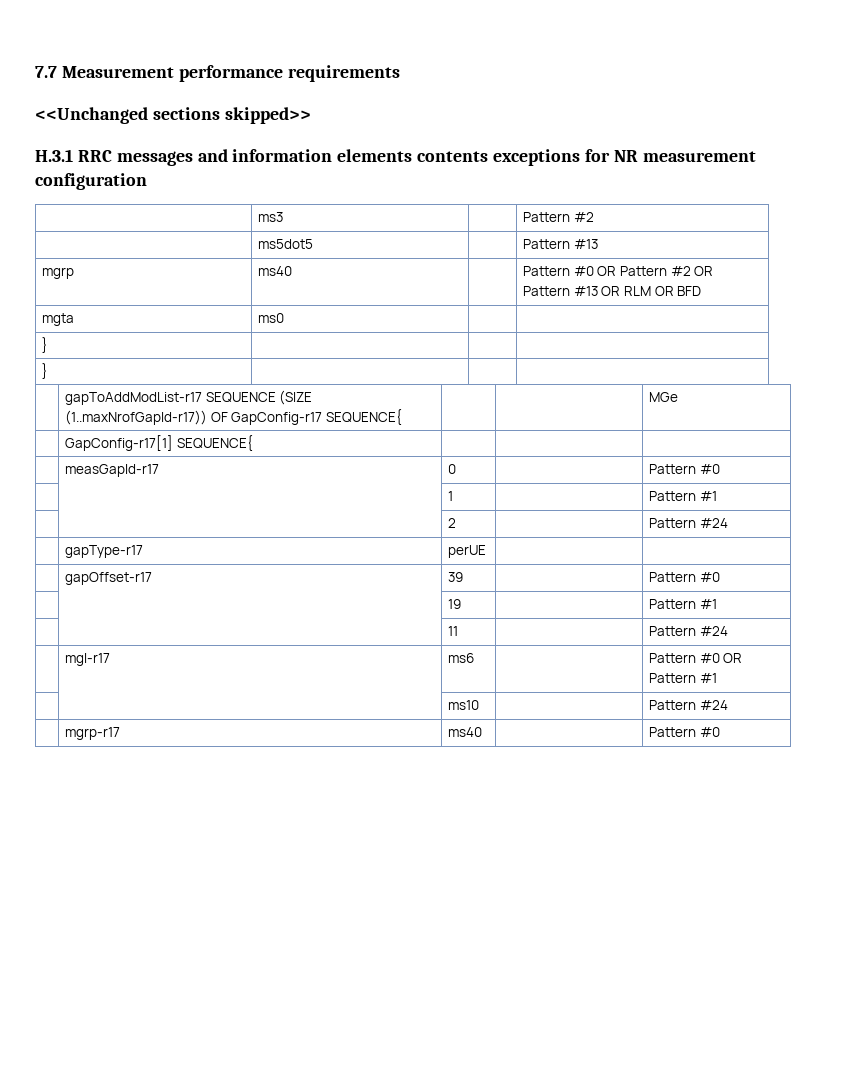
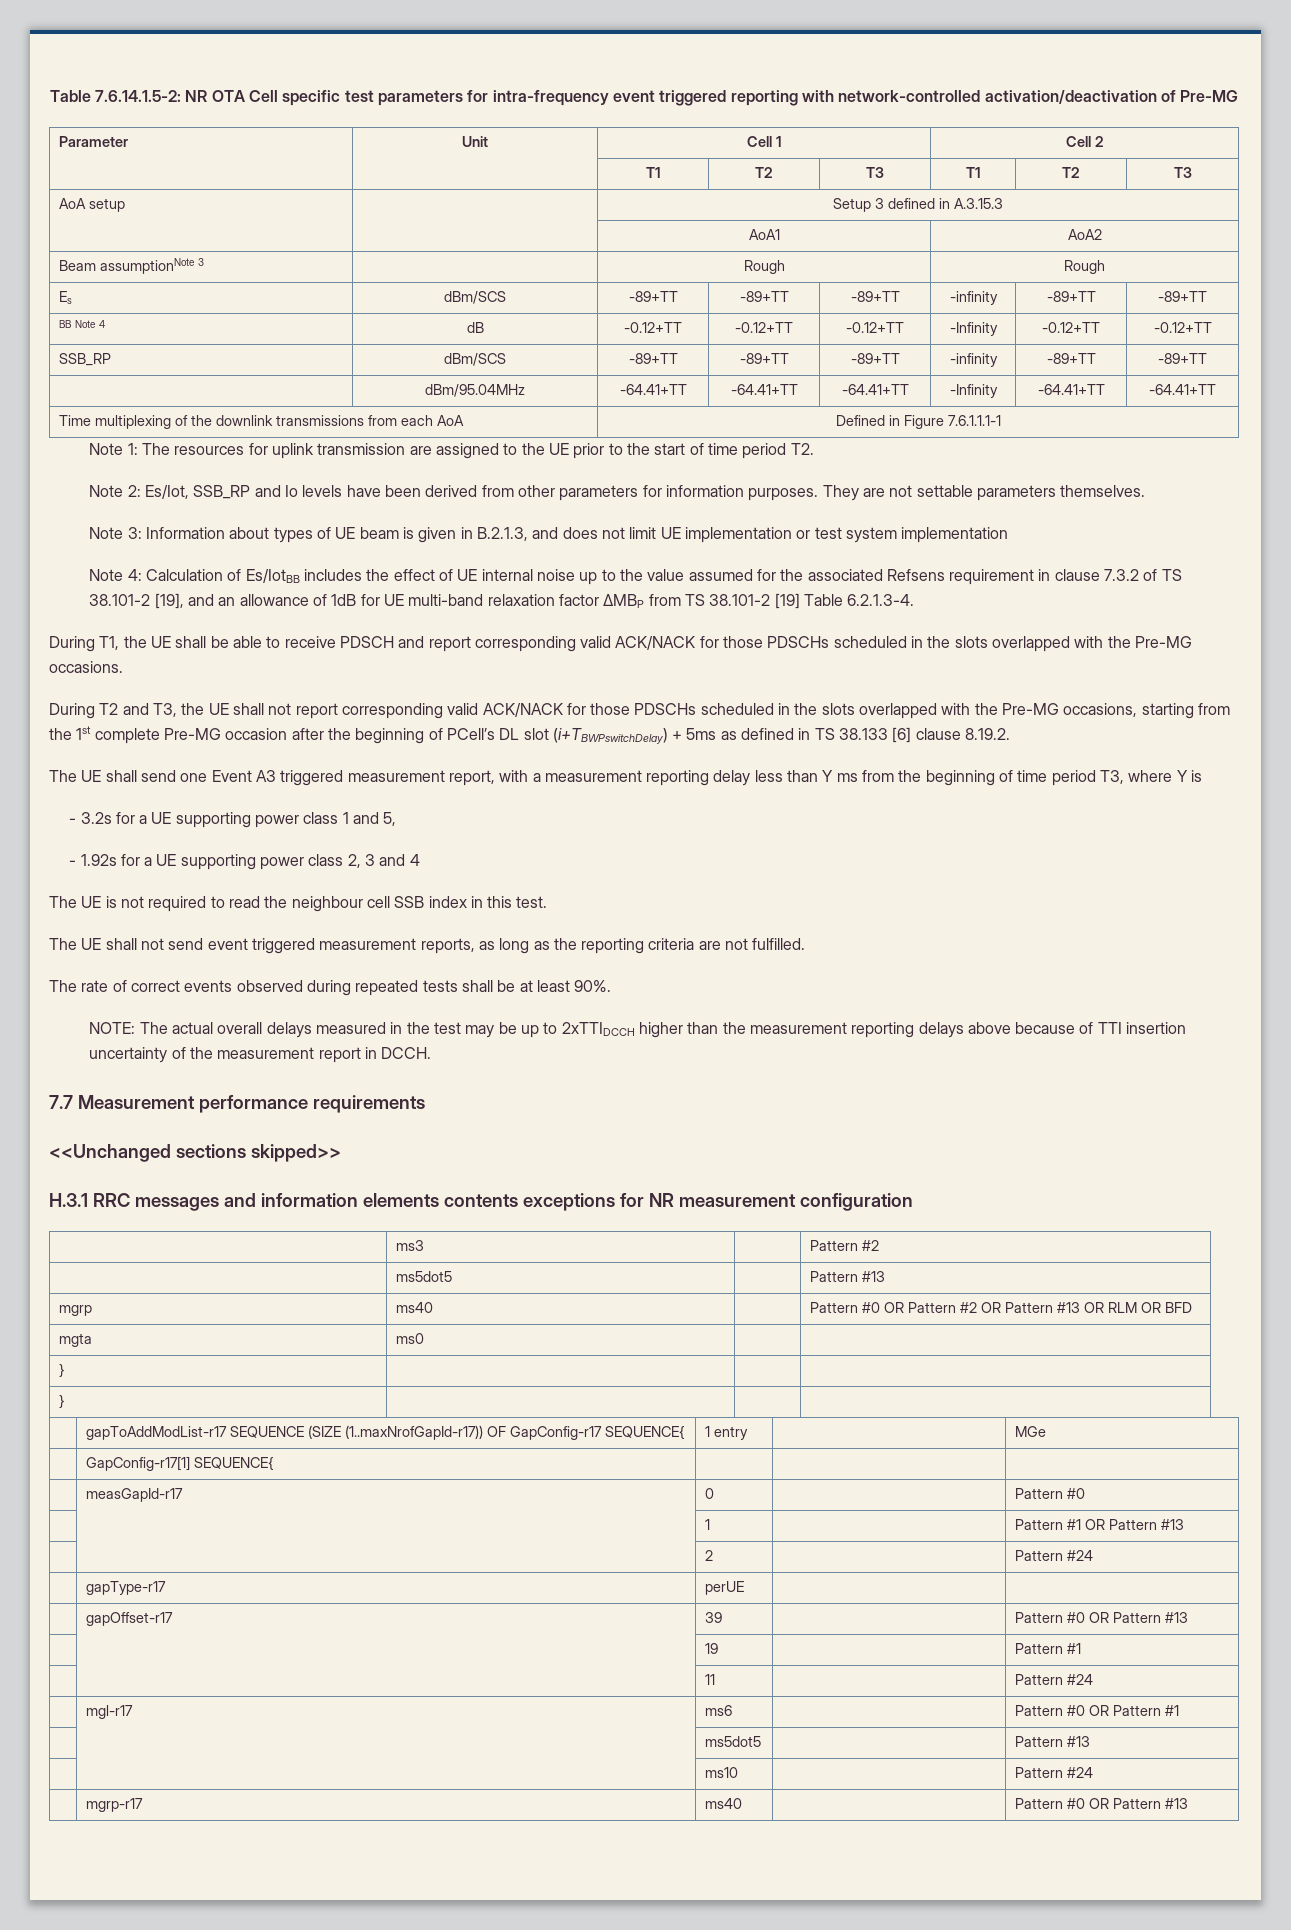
+ Table 7.6.14.1.5-2: NR OTA Cell specific test parameters for intra-frequency event triggered reporting with network-controlled activation/deactivation of Pre-MG
+ Parameter | Unit | Cell 1 | Cell 2
+ | | T1 | T2 | T3 | T1 | T2 | T3
+ AoA setup | | Setup 3 defined in A.3.15.3
+ | | AoA1 | AoA2
+ Beam assumptionNote 3 | | Rough | Rough
+ Es | dBm/SCS | -89+TT | -89+TT | -89+TT | -infinity | -89+TT | -89+TT
+ BB Note 4 | dB | -0.12+TT | -0.12+TT | -0.12+TT | -Infinity | -0.12+TT | -0.12+TT
+ SSB_RP | dBm/SCS | -89+TT | -89+TT | -89+TT | -infinity | -89+TT | -89+TT
+ | dBm/95.04MHz | -64.41+TT | -64.41+TT | -64.41+TT | -Infinity | -64.41+TT | -64.41+TT
+ Time multiplexing of the downlink transmissions from each AoA | Defined in Figure 7.6.1.1.1-1
+ Note 1: The resources for uplink transmission are assigned to the UE prior to the start of time period T2.
+ Note 2: Es/Iot, SSB_RP and Io levels have been derived from other parameters for information purposes. They are not settable parameters themselves.
+ Note 3: Information about types of UE beam is given in B.2.1.3, and does not limit UE implementation or test system implementation
+ Note 4: Calculation of Es/IotBB includes the effect of UE internal noise up to the value assumed for the associated Refsens requirement in clause 7.3.2 of TS 38.101-2 [19], and an allowance of 1dB for UE multi-band relaxation factor ΔMBP from TS 38.101-2 [19] Table 6.2.1.3-4.
+ During T1, the UE shall be able to receive PDSCH and report corresponding valid ACK/NACK for those PDSCHs scheduled in the slots overlapped with the Pre-MG occasions.
+ During T2 and T3, the UE shall not report corresponding valid ACK/NACK for those PDSCHs scheduled in the slots overlapped with the Pre-MG occasions, starting from the 1st complete Pre-MG occasion after the beginning of PCell’s DL slot (i+TBWPswitchDelay) + 5ms as defined in TS 38.133 [6] clause 8.19.2.
+ The UE shall send one Event A3 triggered measurement report, with a measurement reporting delay less than Y ms from the beginning of time period T3, where Y is
+ - 3.2s for a UE supporting power class 1 and 5,
+ - 1.92s for a UE supporting power class 2, 3 and 4
+ The UE is not required to read the neighbour cell SSB index in this test.
+ The UE shall not send event triggered measurement reports, as long as the reporting criteria are not fulfilled.
+ The rate of correct events observed during repeated tests shall be at least 90%.
+ NOTE: The actual overall delays measured in the test may be up to 2xTTIDCCH higher than the measurement reporting delays above because of TTI insertion uncertainty of the measurement report in DCCH.
- | gapToAddModList-r17 SEQUENCE (SIZE (1..maxNrofGapId-r17)) OF GapConfig-r17 SEQUENCE{ | | | MGe
+ | gapToAddModList-r17 SEQUENCE (SIZE (1..maxNrofGapId-r17)) OF GapConfig-r17 SEQUENCE{ | 1 entry | | MGe
- | | 1 | | Pattern #1
+ | | 1 | | Pattern #1 OR Pattern #13
- | gapOffset-r17 | 39 | | Pattern #0
+ | gapOffset-r17 | 39 | | Pattern #0 OR Pattern #13
+ | | ms5dot5 | | Pattern #13
- | mgrp-r17 | ms40 | | Pattern #0
+ | mgrp-r17 | ms40 | | Pattern #0 OR Pattern #13

